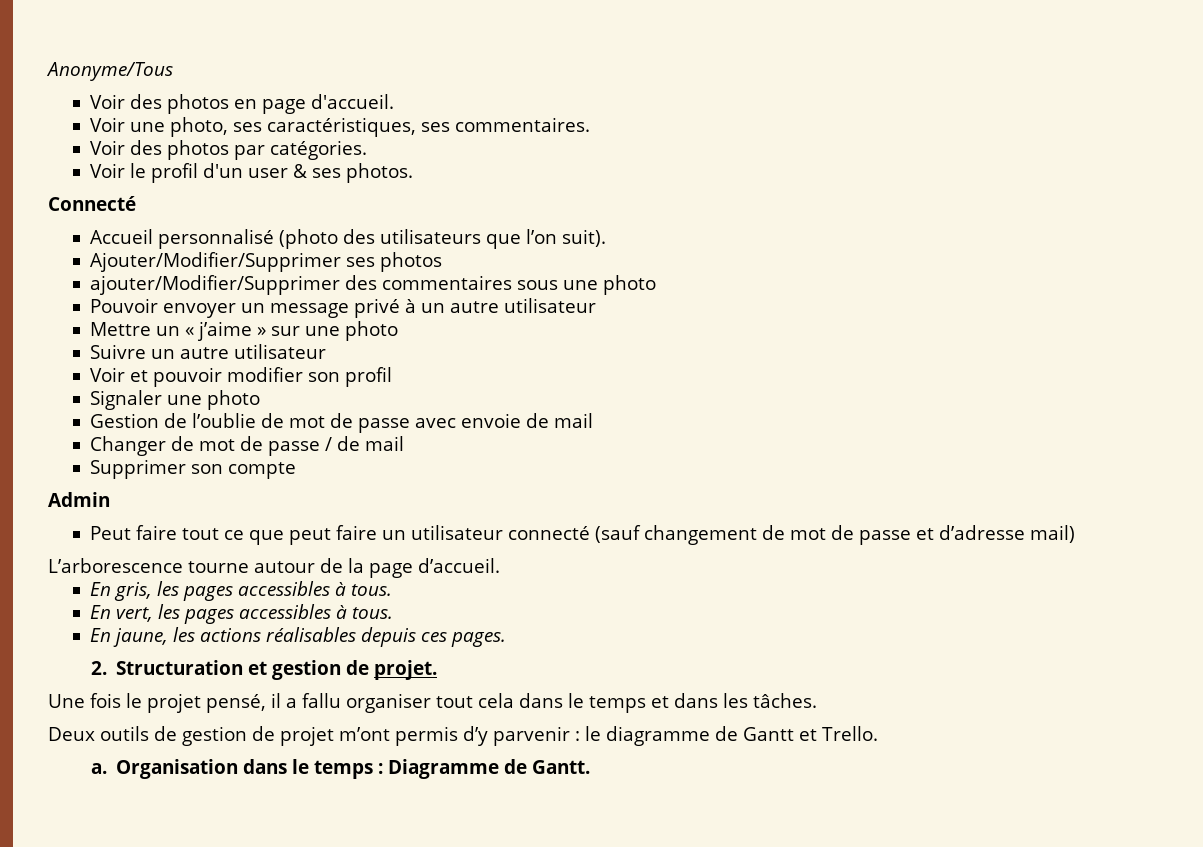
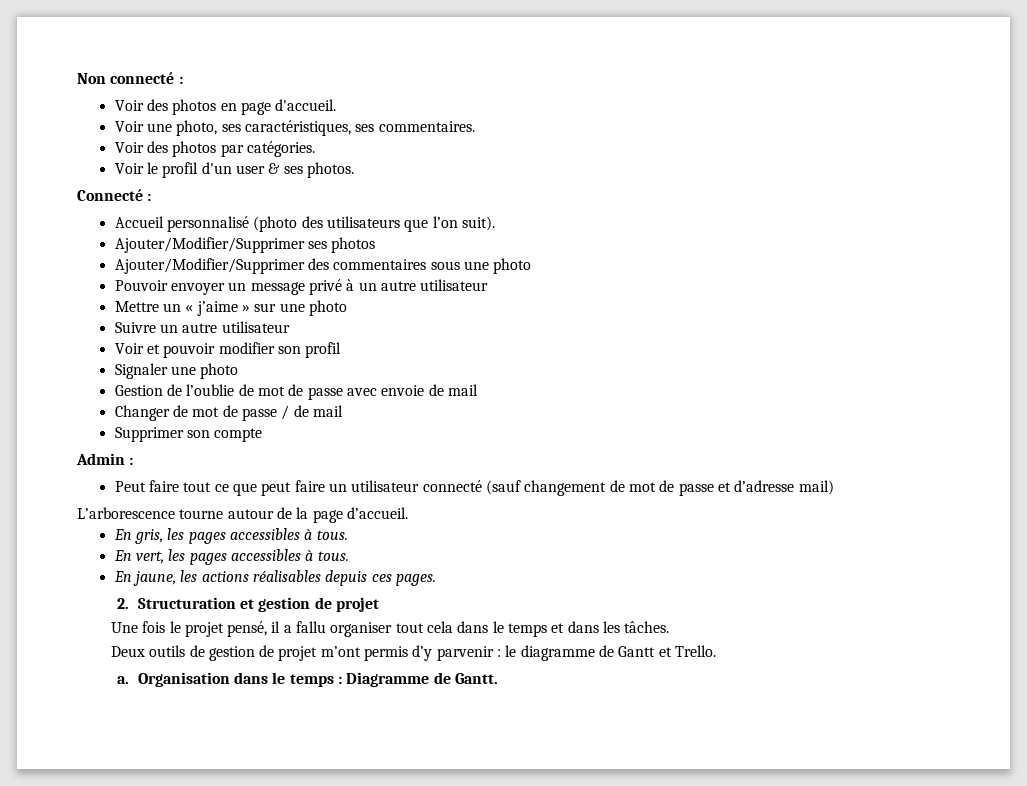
- Anonyme/Tous
+ Non connecté :
- Connecté
+ Connecté :
- ajouter/Modifier/Supprimer des commentaires sous une photo
+ Ajouter/Modifier/Supprimer des commentaires sous une photo
- Admin
+ Admin :
- 2. Structuration et gestion de projet.
+ 2. Structuration et gestion de projet

